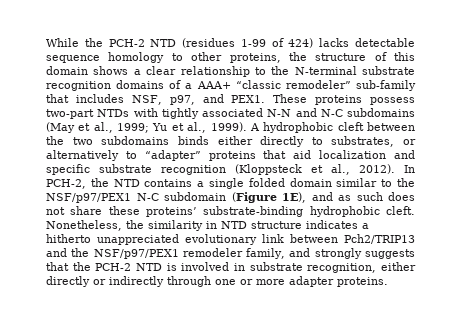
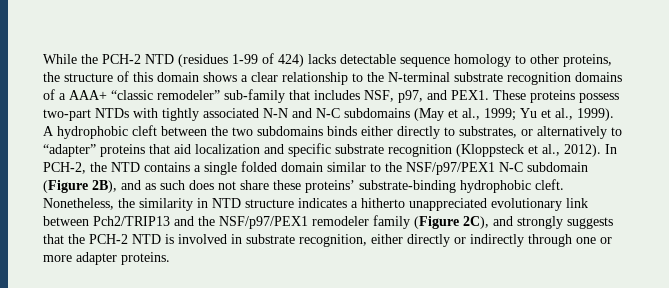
- In PCH-2, the NTD contains a single folded domain similar to the NSF/p97/PEX1 N-C subdomain (Figure 1E), and as such does not share these proteins’ substrate-binding hydrophobic cleft.
+ In PCH-2, the NTD contains a single folded domain similar to the NSF/p97/PEX1 N-C subdomain (Figure 2B), and as such does not share these proteins’ substrate-binding hydrophobic cleft.
- Nonetheless, the similarity in NTD structure indicates a hitherto unappreciated evolutionary link between Pch2/TRIP13 and the NSF/p97/PEX1 remodeler family, and strongly suggests that the PCH-2 NTD is involved in substrate recognition, either directly or indirectly through one or more adapter proteins.
+ Nonetheless, the similarity in NTD structure indicates a hitherto unappreciated evolutionary link between Pch2/TRIP13 and the NSF/p97/PEX1 remodeler family (Figure 2C), and strongly suggests that the PCH-2 NTD is involved in substrate recognition, either directly or indirectly through one or more adapter proteins.

